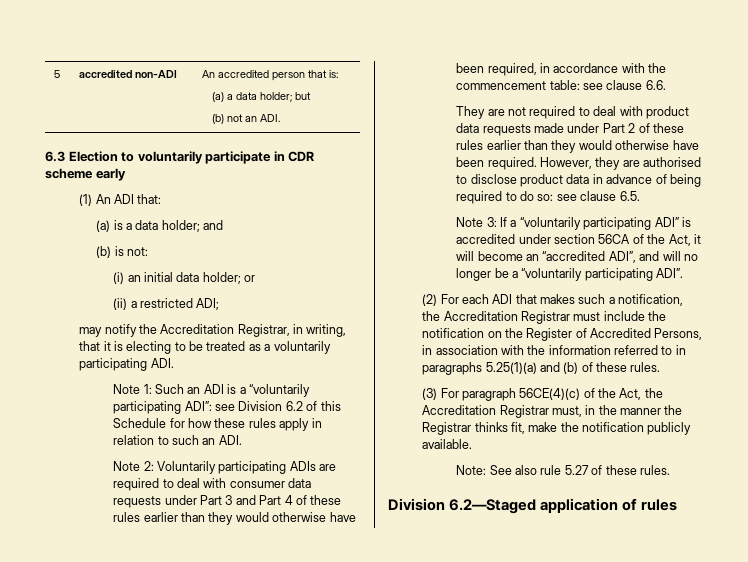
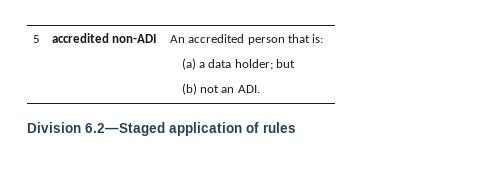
- 6.3 Election to voluntarily participate in CDR scheme early
- (1) An ADI that:
- (a) is a data holder; and
- (b) is not:
- (i) an initial data holder; or
- (ii) a restricted ADI;
- may notify the Accreditation Registrar, in writing, that it is electing to be treated as a voluntarily participating ADI.
- Note 1: Such an ADI is a “voluntarily participating ADI”: see Division 6.2 of this Schedule for how these rules apply in relation to such an ADI.
- Note 2: Voluntarily participating ADIs are required to deal with consumer data requests under Part 3 and Part 4 of these rules earlier than they would otherwise have been required, in accordance with the commencement table: see clause 6.6.
- They are not required to deal with product data requests made under Part 2 of these rules earlier than they would otherwise have been required. However, they are authorised to disclose product data in advance of being required to do so: see clause 6.5.
- Note 3: If a “voluntarily participating ADI” is accredited under section 56CA of the Act, it will become an “accredited ADI”, and will no longer be a “voluntarily participating ADI”.
- (2) For each ADI that makes such a notification, the Accreditation Registrar must include the notification on the Register of Accredited Persons, in association with the information referred to in paragraphs 5.25(1)(a) and (b) of these rules.
- (3) For paragraph 56CE(4)(c) of the Act, the Accreditation Registrar must, in the manner the Registrar thinks fit, make the notification publicly available.
- Note: See also rule 5.27 of these rules.

